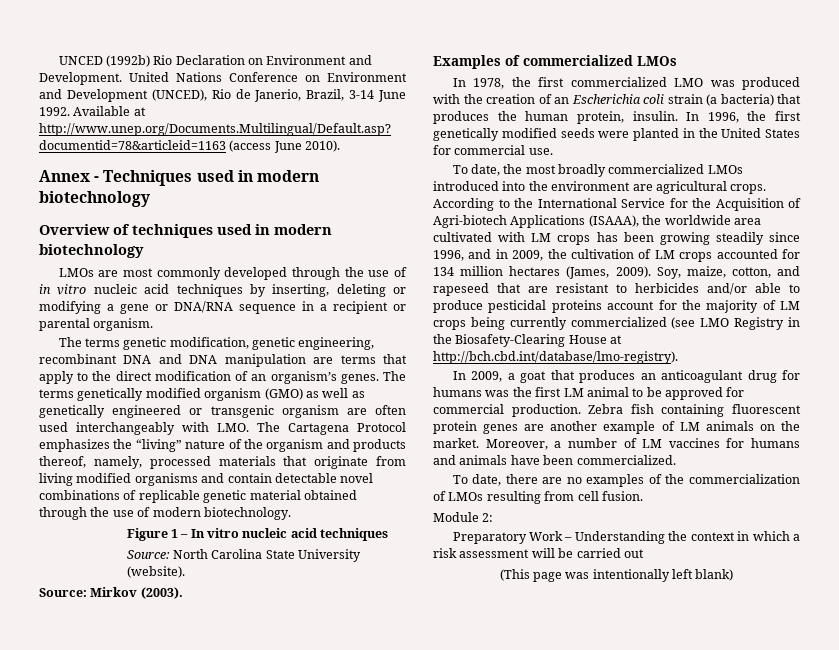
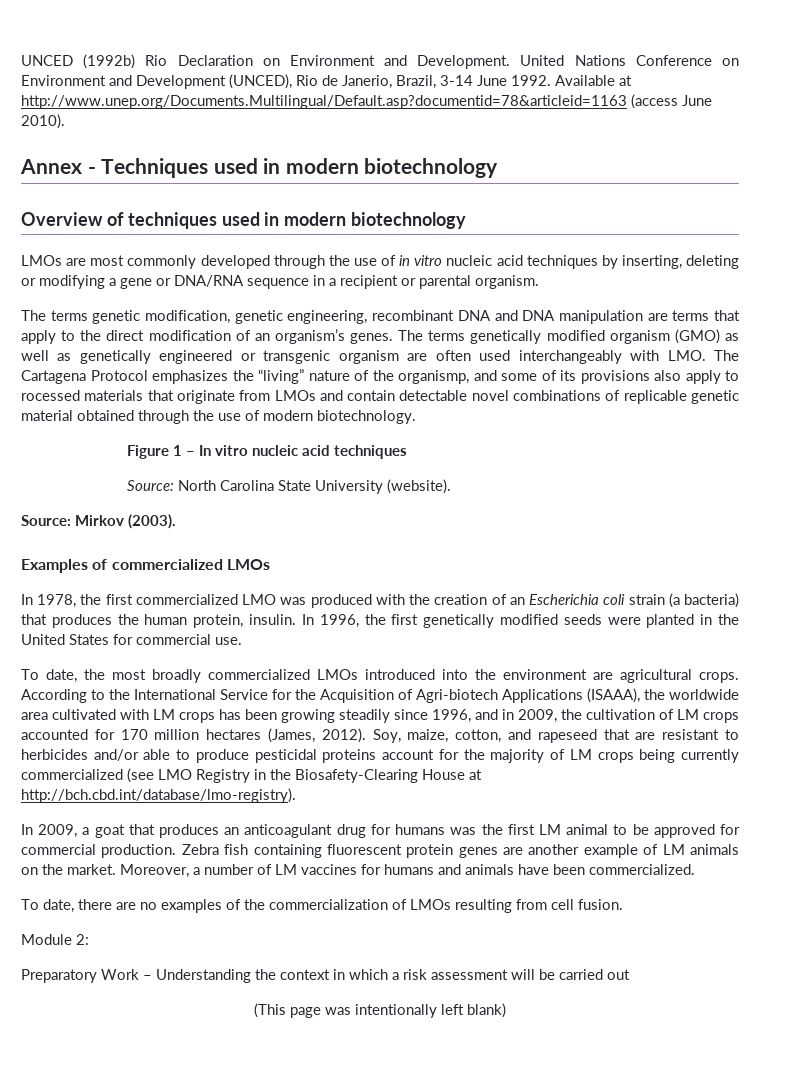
- The terms genetically modified organism (GMO) as well as genetically engineered or transgenic organism are often used interchangeably with LMO. The Cartagena Protocol emphasizes the “living” nature of the organism and products thereof, namely, processed materials that originate from living modified organisms and contain detectable novel combinations of replicable genetic material obtained through the use of modern biotechnology.
+ The terms genetically modified organism (GMO) as well as genetically engineered or transgenic organism are often used interchangeably with LMO. The Cartagena Protocol emphasizes the “living” nature of the organismp, and some of its provisions also apply to rocessed materials that originate from LMOs and contain detectable novel combinations of replicable genetic material obtained through the use of modern biotechnology.
- According to the International Service for the Acquisition of Agri-biotech Applications (ISAAA), the worldwide area cultivated with LM crops has been growing steadily since 1996, and in 2009, the cultivation of LM crops accounted for 134 million hectares (James, 2009).
+ According to the International Service for the Acquisition of Agri-biotech Applications (ISAAA), the worldwide area cultivated with LM crops has been growing steadily since 1996, and in 2009, the cultivation of LM crops accounted for 170 million hectares (James, 2012).

